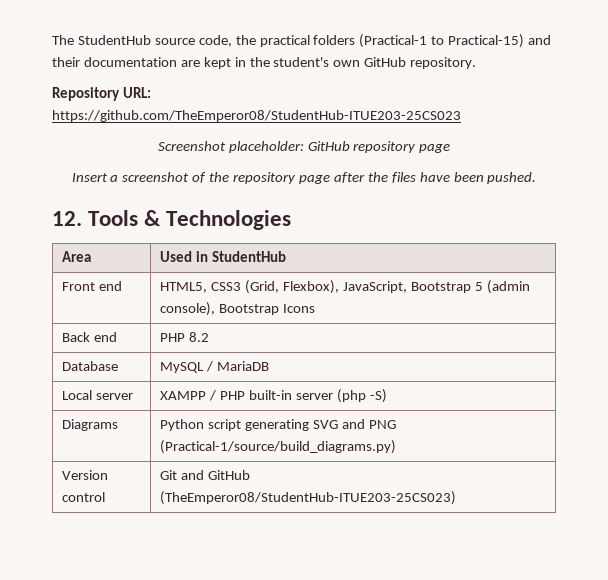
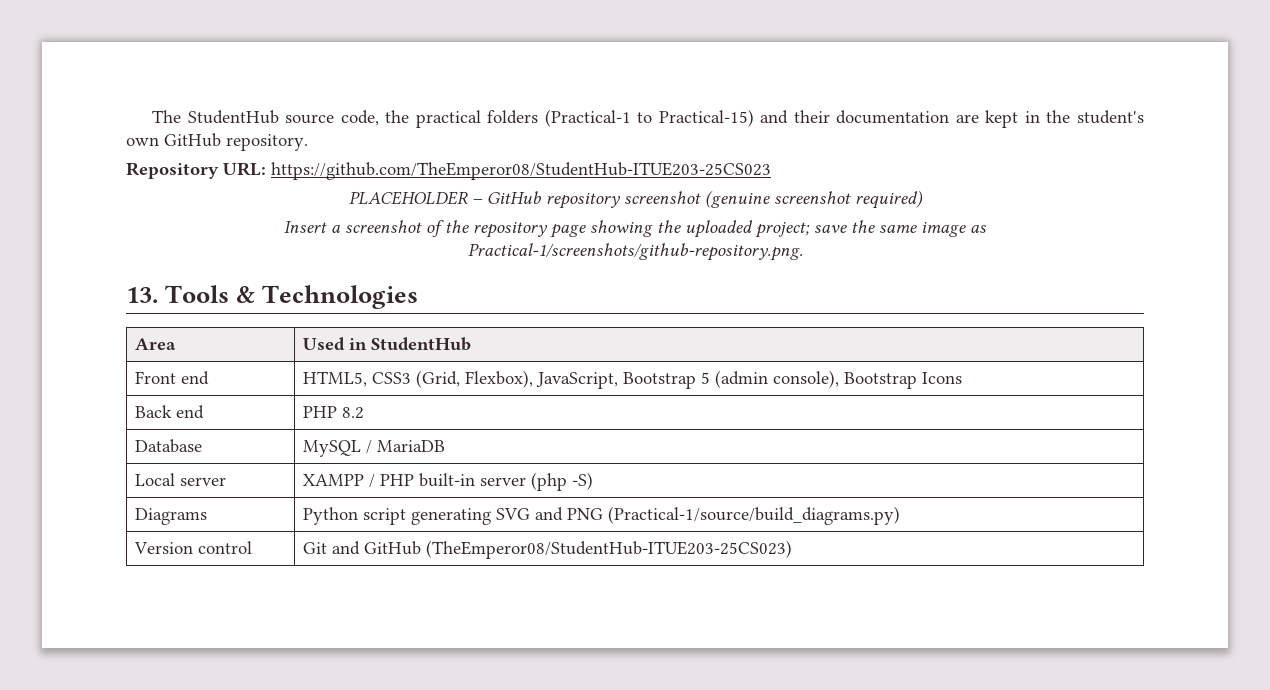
- Screenshot placeholder: GitHub repository page
+ PLACEHOLDER – GitHub repository screenshot (genuine screenshot required)
- Insert a screenshot of the repository page after the files have been pushed.
- 12. Tools & Technologies
+ Insert a screenshot of the repository page showing the uploaded project; save the same image as Practical-1/screenshots/github-repository.png.
+ 13. Tools & Technologies

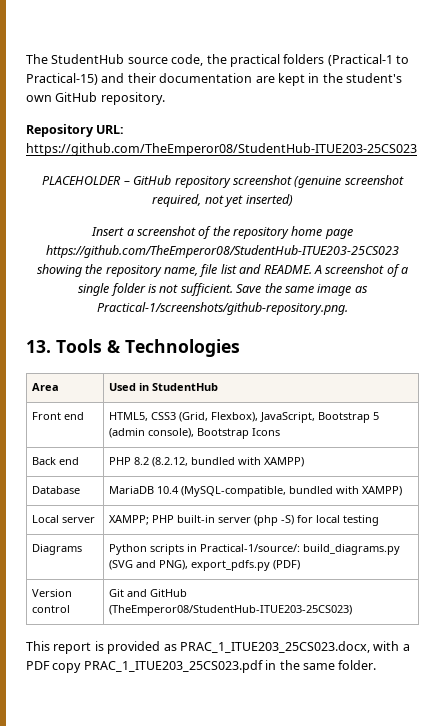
- PLACEHOLDER – GitHub repository screenshot (genuine screenshot required)
+ PLACEHOLDER – GitHub repository screenshot (genuine screenshot required, not yet inserted)
- Insert a screenshot of the repository page showing the uploaded project; save the same image as Practical-1/screenshots/github-repository.png.
+ Insert a screenshot of the repository home page https://github.com/TheEmperor08/StudentHub-ITUE203-25CS023 showing the repository name, file list and README. A screenshot of a single folder is not sufficient. Save the same image as Practical-1/screenshots/github-repository.png.
- Back end | PHP 8.2
+ Back end | PHP 8.2 (8.2.12, bundled with XAMPP)
- Database | MySQL / MariaDB
+ Database | MariaDB 10.4 (MySQL-compatible, bundled with XAMPP)
- Local server | XAMPP / PHP built-in server (php -S)
+ Local server | XAMPP; PHP built-in server (php -S) for local testing
- Diagrams | Python script generating SVG and PNG (Practical-1/source/build_diagrams.py)
+ Diagrams | Python scripts in Practical-1/source/: build_diagrams.py (SVG and PNG), export_pdfs.py (PDF)
+ This report is provided as PRAC_1_ITUE203_25CS023.docx, with a PDF copy PRAC_1_ITUE203_25CS023.pdf in the same folder.

